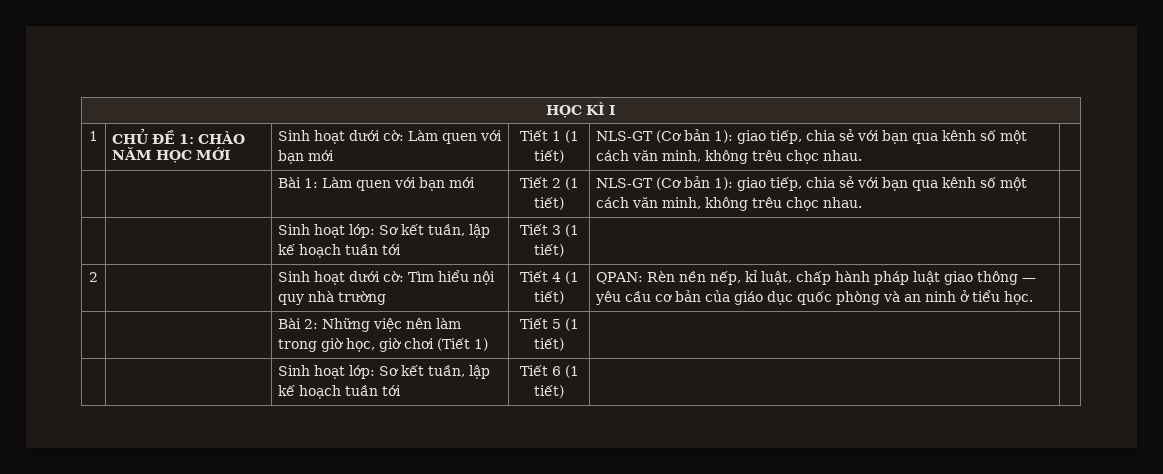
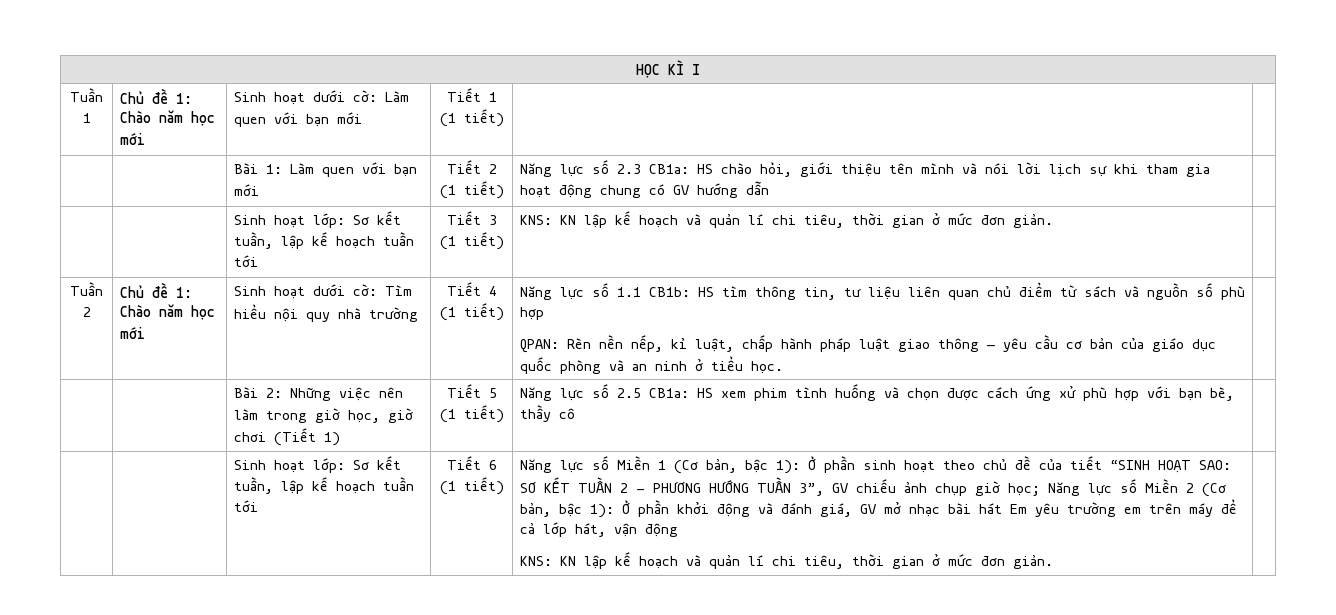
- 1 | CHỦ ĐỀ 1: CHÀO NĂM HỌC MỚI
+ Tuần 1 | Chủ đề 1: Chào năm học mới
- Tiết 1 (1 tiết) | NLS-GT (Cơ bản 1): giao tiếp, chia sẻ với bạn qua kênh số một cách văn minh, không trêu chọc nhau.
+ Tiết 1 (1 tiết)
- | | Bài 1: Làm quen với bạn mới | Tiết 2 (1 tiết) | NLS-GT (Cơ bản 1): giao tiếp, chia sẻ với bạn qua kênh số một cách văn minh, không trêu chọc nhau. |
+ | | Bài 1: Làm quen với bạn mới | Tiết 2 (1 tiết) | Năng lực số 2.3 CB1a: HS chào hỏi, giới thiệu tên mình và nói lời lịch sự khi tham gia hoạt động chung có GV hướng dẫn |
- | | Sinh hoạt lớp: Sơ kết tuần, lập kế hoạch tuần tới | Tiết 3 (1 tiết) | |
- 2
+ | | Sinh hoạt lớp: Sơ kết tuần, lập kế hoạch tuần tới | Tiết 3 (1 tiết) | KNS: KN lập kế hoạch và quản lí chi tiêu, thời gian ở mức đơn giản. |
+ Tuần 2 | Chủ đề 1: Chào năm học mới
+ Năng lực số 1.1 CB1b: HS tìm thông tin, tư liệu liên quan chủ điểm từ sách và nguồn số phù hợp
- | | Bài 2: Những việc nên làm trong giờ học, giờ chơi (Tiết 1) | Tiết 5 (1 tiết) | |
+ | | Bài 2: Những việc nên làm trong giờ học, giờ chơi (Tiết 1) | Tiết 5 (1 tiết) | Năng lực số 2.5 CB1a: HS xem phim tình huống và chọn được cách ứng xử phù hợp với bạn bè, thầy cô |
+ Năng lực số Miền 1 (Cơ bản, bậc 1): Ở phần sinh hoạt theo chủ đề của tiết “SINH HOẠT SAO: SƠ KẾT TUẦN 2 - PHƯƠNG HƯỚNG TUẦN 3”, GV chiếu ảnh chụp giờ học; Năng lực số Miền 2 (Cơ bản, bậc 1): Ở phần khởi động và đánh giá, GV mở nhạc bài hát Em yêu trường em trên máy để cả lớp hát, vận động
+ KNS: KN lập kế hoạch và quản lí chi tiêu, thời gian ở mức đơn giản.

